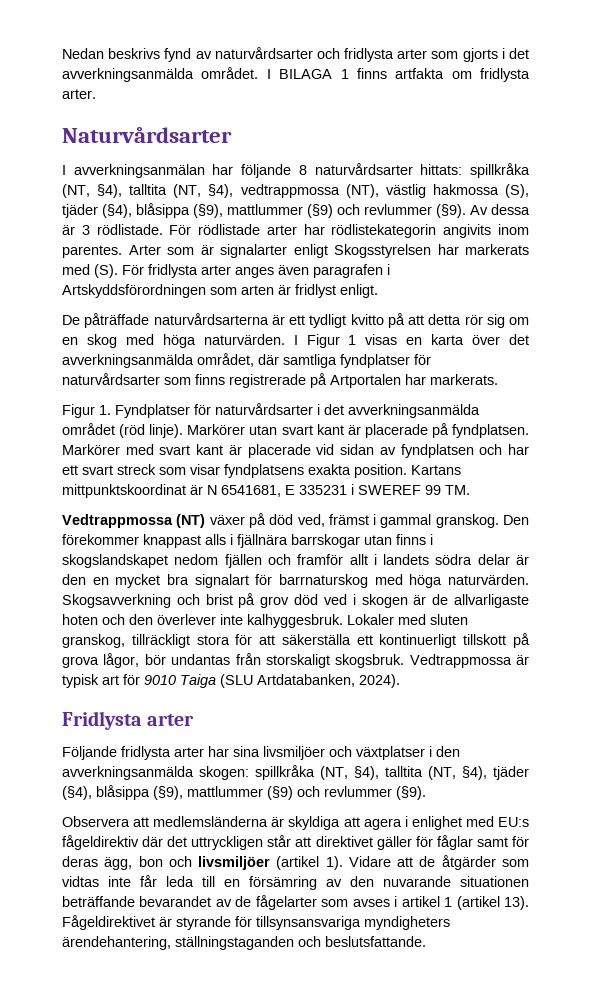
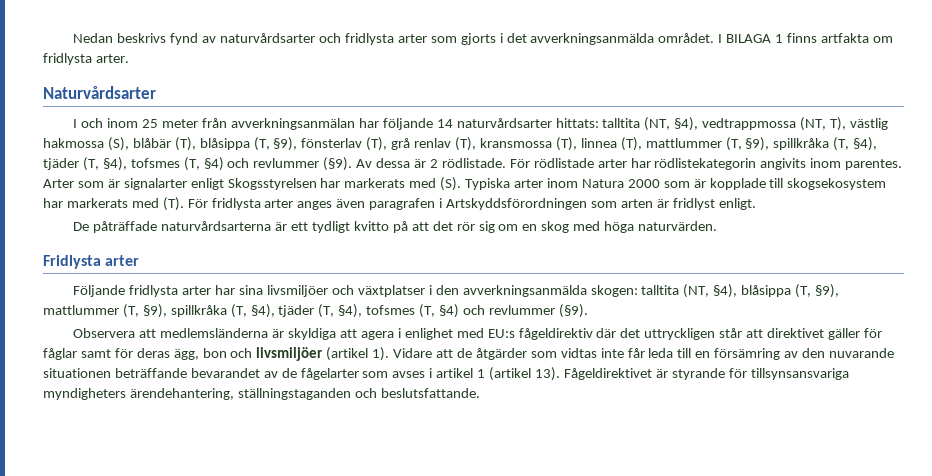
- I avverkningsanmälan har följande 8 naturvårdsarter hittats: spillkråka (NT, §4), talltita (NT, §4), vedtrappmossa (NT), västlig hakmossa (S), tjäder (§4), blåsippa (§9), mattlummer (§9) och revlummer (§9).
+ I och inom 25 meter från avverkningsanmälan har följande 14 naturvårdsarter hittats: talltita (NT, §4), vedtrappmossa (NT, T), västlig hakmossa (S), blåbär (T), blåsippa (T, §9), fönsterlav (T), grå renlav (T), kransmossa (T), linnea (T), mattlummer (T, §9), spillkråka (T, §4), tjäder (T, §4), tofsmes (T, §4) och revlummer (§9).
- Av dessa är 3 rödlistade.
+ Av dessa är 2 rödlistade.
- Arter som är signalarter enligt Skogsstyrelsen har markerats med (S). För fridlysta arter anges även paragrafen i Artskyddsförordningen som arten är fridlyst enligt.
+ Arter som är signalarter enligt Skogsstyrelsen har markerats med (S). Typiska arter inom Natura 2000 som är kopplade till skogsekosystem har markerats med (T). För fridlysta arter anges även paragrafen i Artskyddsförordningen som arten är fridlyst enligt.
- De påträffade naturvårdsarterna är ett tydligt kvitto på att detta rör sig om en skog med höga naturvärden. I Figur 1 visas en karta över det avverkningsanmälda området, där samtliga fyndplatser för naturvårdsarter som finns registrerade på Artportalen har markerats.
- Figur 1. Fyndplatser för naturvårdsarter i det avverkningsanmälda området (röd linje). Markörer utan svart kant är placerade på fyndplatsen. Markörer med svart kant är placerade vid sidan av fyndplatsen och har ett svart streck som visar fyndplatsens exakta position. Kartans mittpunktskoordinat är N 6541681, E 335231 i SWEREF 99 TM.
- Vedtrappmossa (NT) växer på död ved, främst i gammal granskog. Den förekommer knappast alls i fjällnära barrskogar utan finns i skogslandskapet nedom fjällen och framför allt i landets södra delar är den en mycket bra signalart för barrnaturskog med höga naturvärden. Skogsavverkning och brist på grov död ved i skogen är de allvarligaste hoten och den överlever inte kalhyggesbruk. Lokaler med sluten granskog, tillräckligt stora för att säkerställa ett kontinuerligt tillskott på grova lågor, bör undantas från storskaligt skogsbruk. Vedtrappmossa är typisk art för 9010 Taiga (SLU Artdatabanken, 2024).
+ De påträffade naturvårdsarterna är ett tydligt kvitto på att det rör sig om en skog med höga naturvärden.
- Följande fridlysta arter har sina livsmiljöer och växtplatser i den avverkningsanmälda skogen: spillkråka (NT, §4), talltita (NT, §4), tjäder (§4), blåsippa (§9), mattlummer (§9) och revlummer (§9).
+ Följande fridlysta arter har sina livsmiljöer och växtplatser i den avverkningsanmälda skogen: talltita (NT, §4), blåsippa (T, §9), mattlummer (T, §9), spillkråka (T, §4), tjäder (T, §4), tofsmes (T, §4) och revlummer (§9).

